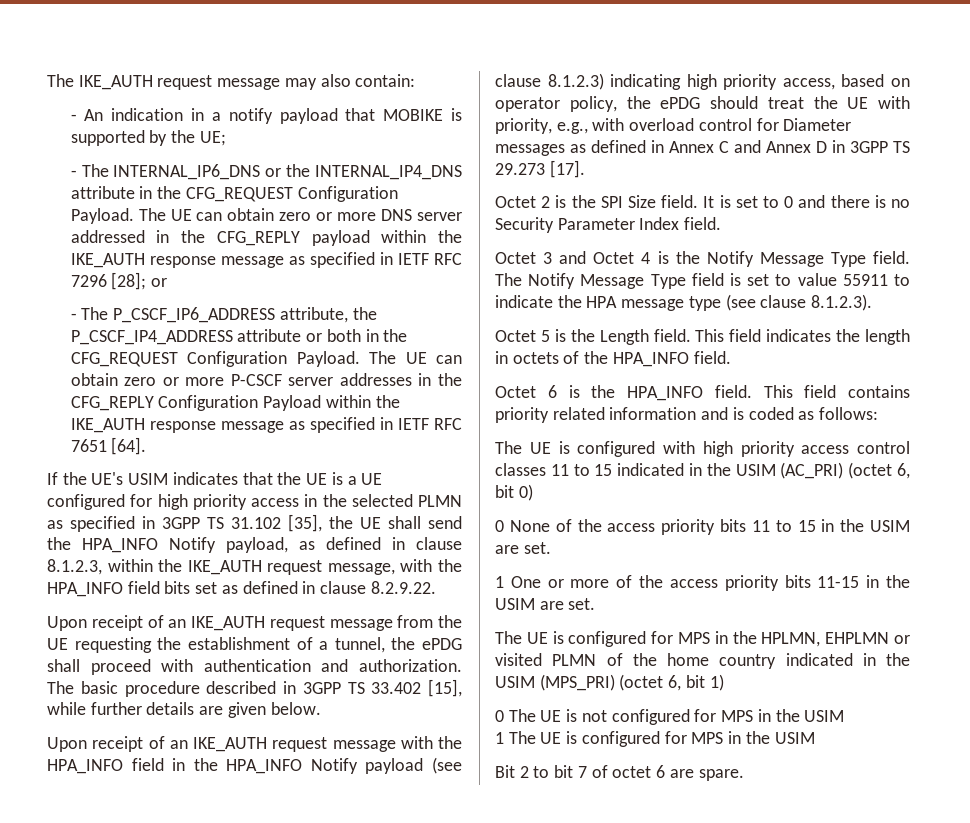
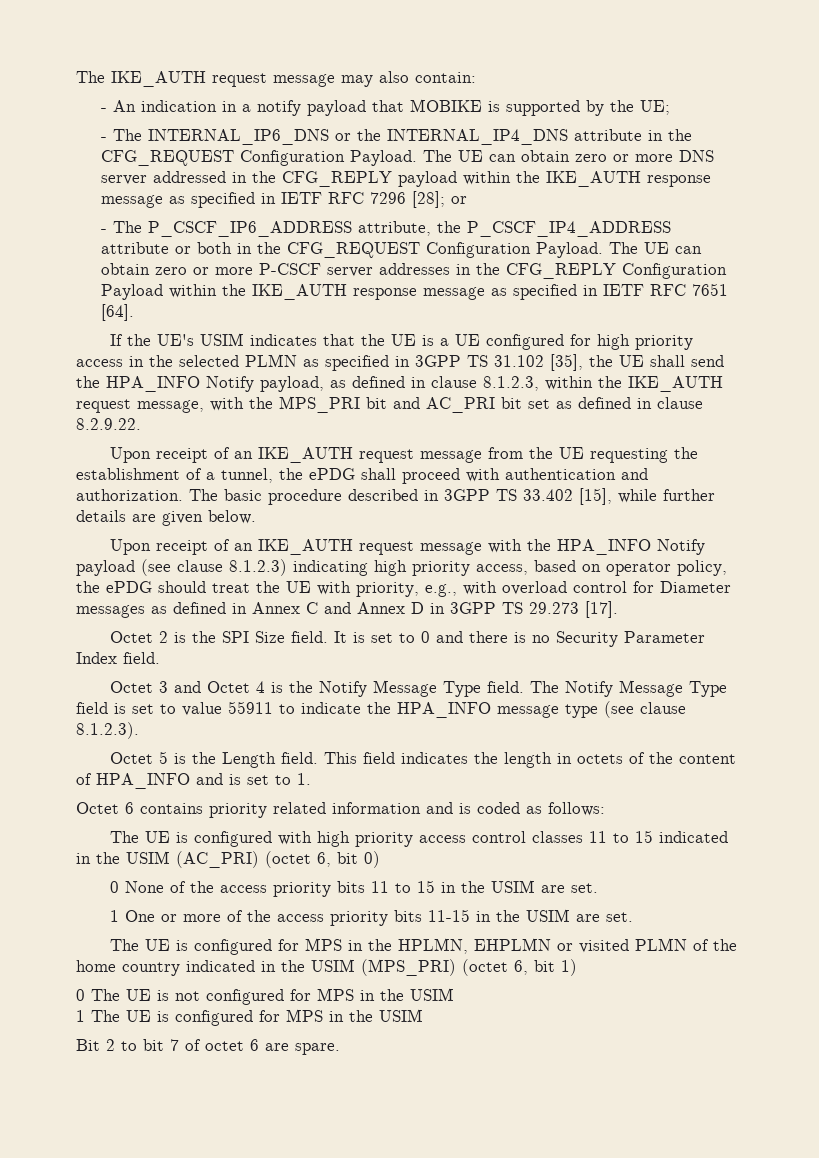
- If the UE's USIM indicates that the UE is a UE configured for high priority access in the selected PLMN as specified in 3GPP TS 31.102 [35], the UE shall send the HPA_INFO Notify payload, as defined in clause 8.1.2.3, within the IKE_AUTH request message, with the HPA_INFO field bits set as defined in clause 8.2.9.22.
+ If the UE's USIM indicates that the UE is a UE configured for high priority access in the selected PLMN as specified in 3GPP TS 31.102 [35], the UE shall send the HPA_INFO Notify payload, as defined in clause 8.1.2.3, within the IKE_AUTH request message, with the MPS_PRI bit and AC_PRI bit set as defined in clause 8.2.9.22.
- Upon receipt of an IKE_AUTH request message with the HPA_INFO field in the HPA_INFO Notify payload (see clause 8.1.2.3) indicating high priority access, based on operator policy, the ePDG should treat the UE with priority, e.g., with overload control for Diameter messages as defined in Annex C and Annex D in 3GPP TS 29.273 [17].
+ Upon receipt of an IKE_AUTH request message with the HPA_INFO Notify payload (see clause 8.1.2.3) indicating high priority access, based on operator policy, the ePDG should treat the UE with priority, e.g., with overload control for Diameter messages as defined in Annex C and Annex D in 3GPP TS 29.273 [17].
- The Notify Message Type field is set to value 55911 to indicate the HPA message type (see clause 8.1.2.3).
+ The Notify Message Type field is set to value 55911 to indicate the HPA_INFO message type (see clause 8.1.2.3).
- This field indicates the length in octets of the HPA_INFO field.
- Octet 6 is the HPA_INFO field. This field contains priority related information and is coded as follows:
+ This field indicates the length in octets of the content of HPA_INFO and is set to 1.
+ Octet 6 contains priority related information and is coded as follows:

